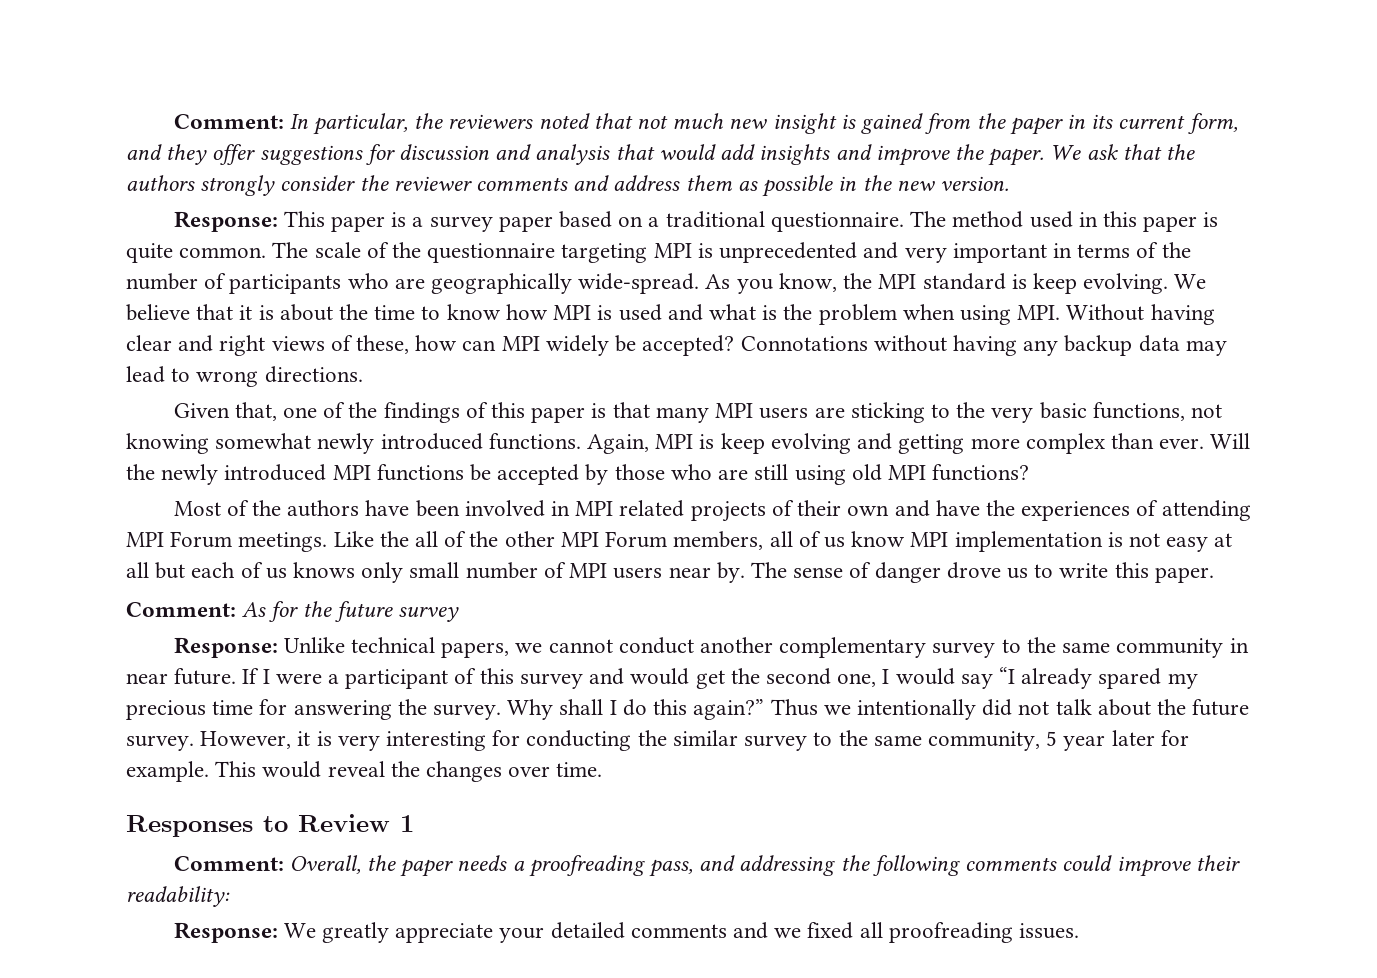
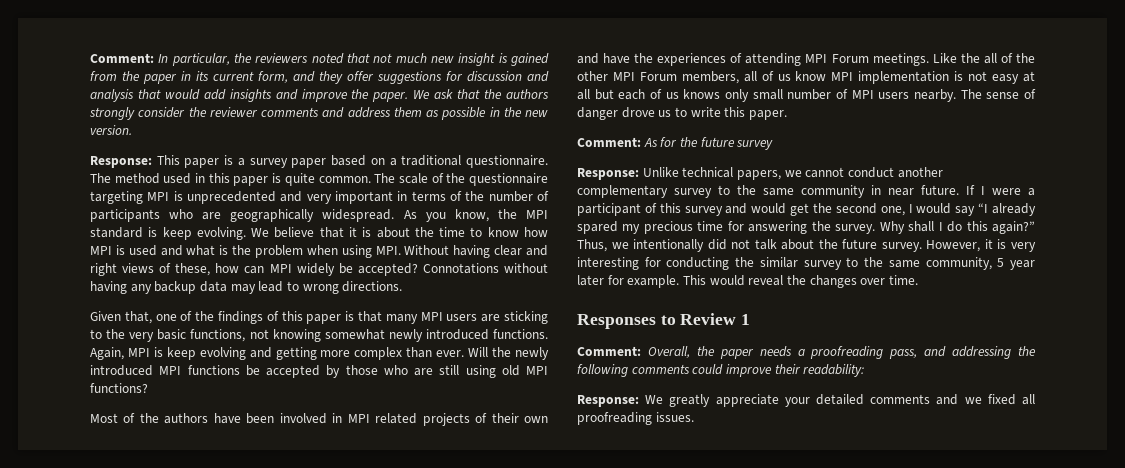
- The scale of the questionnaire targeting MPI is unprecedented and very important in terms of the number of participants who are geographically wide-spread.
+ The scale of the questionnaire targeting MPI is unprecedented and very important in terms of the number of participants who are geographically widespread.
- Like the all of the other MPI Forum members, all of us know MPI implementation is not easy at all but each of us knows only small number of MPI users near by.
+ Like the all of the other MPI Forum members, all of us know MPI implementation is not easy at all but each of us knows only small number of MPI users nearby.
- Thus we intentionally did not talk about the future survey.
+ Thus, we intentionally did not talk about the future survey.

